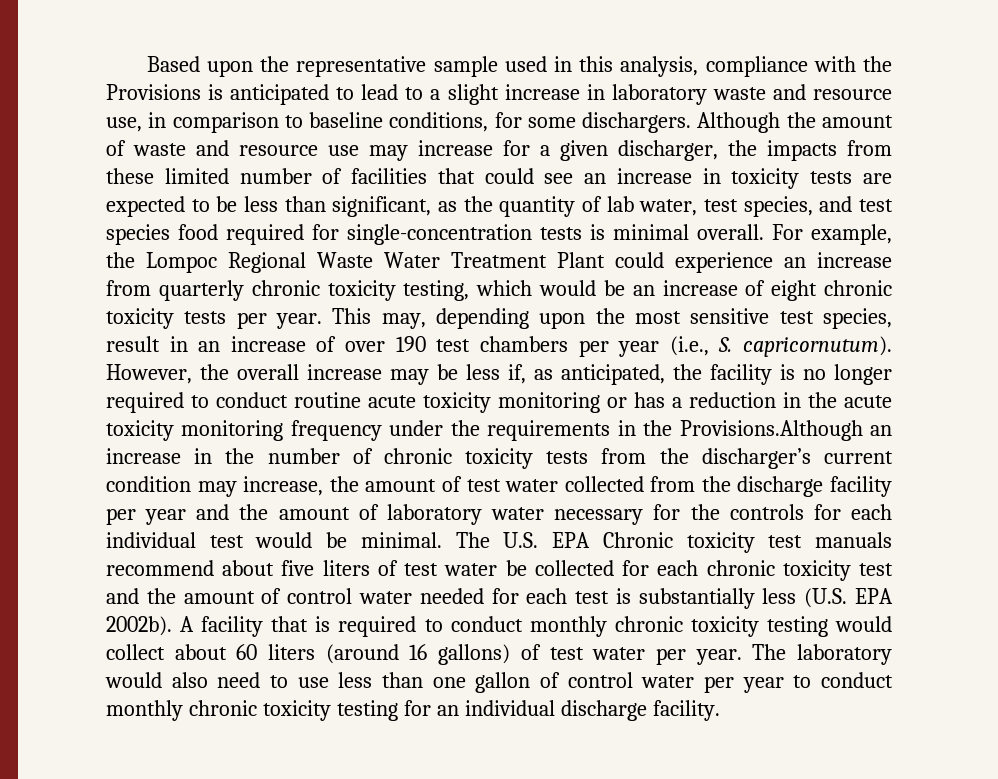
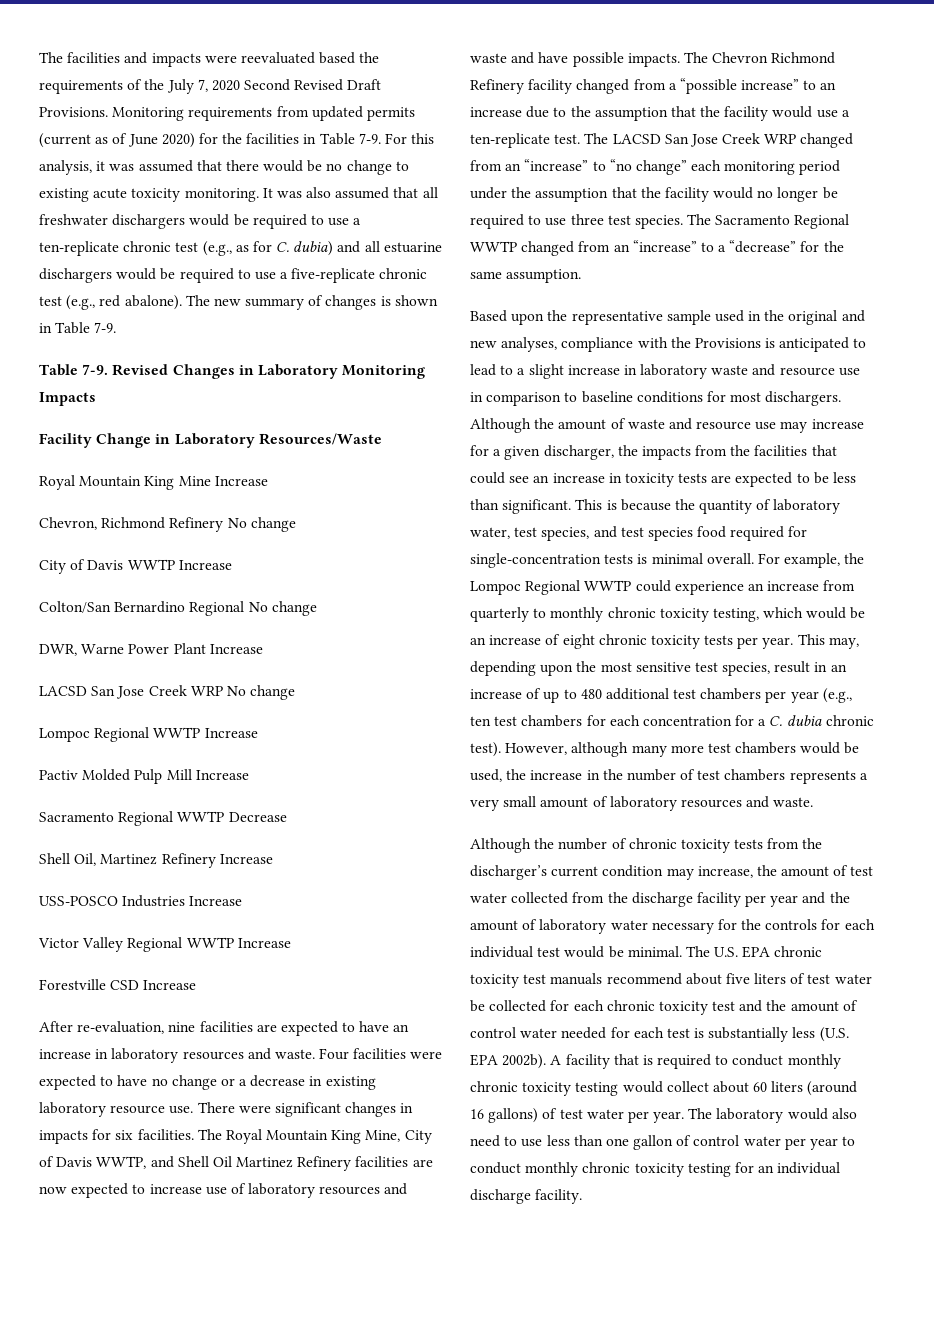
+ The facilities and impacts were reevaluated based the requirements of the July 7, 2020 Second Revised Draft Provisions. Monitoring requirements from updated permits (current as of June 2020) for the facilities in Table 7-9. For this analysis, it was assumed that there would be no change to existing acute toxicity monitoring. It was also assumed that all freshwater dischargers would be required to use a ten-replicate chronic test (e.g., as for C. dubia) and all estuarine dischargers would be required to use a five-replicate chronic test (e.g., red abalone). The new summary of changes is shown in Table 7-9.
+ Table 7-9. Revised Changes in Laboratory Monitoring Impacts
+ Facility Change in Laboratory Resources/Waste
+ Royal Mountain King Mine Increase
+ Chevron, Richmond Refinery No change
+ City of Davis WWTP Increase
+ Colton/San Bernardino Regional No change
+ DWR, Warne Power Plant Increase
+ LACSD San Jose Creek WRP No change
+ Lompoc Regional WWTP Increase
+ Pactiv Molded Pulp Mill Increase
+ Sacramento Regional WWTP Decrease
+ Shell Oil, Martinez Refinery Increase
+ USS-POSCO Industries Increase
+ Victor Valley Regional WWTP Increase
+ Forestville CSD Increase
+ After re-evaluation, nine facilities are expected to have an increase in laboratory resources and waste. Four facilities were expected to have no change or a decrease in existing laboratory resource use. There were significant changes in impacts for six facilities. The Royal Mountain King Mine, City of Davis WWTP, and Shell Oil Martinez Refinery facilities are now expected to increase use of laboratory resources and waste and have possible impacts. The Chevron Richmond Refinery facility changed from a “possible increase” to an increase due to the assumption that the facility would use a ten-replicate test. The LACSD San Jose Creek WRP changed from an “increase” to “no change” each monitoring period under the assumption that the facility would no longer be required to use three test species. The Sacramento Regional WWTP changed from an “increase” to a “decrease” for the same assumption.
- Based upon the representative sample used in this analysis, compliance with the Provisions is anticipated to lead to a slight increase in laboratory waste and resource use, in comparison to baseline conditions, for some dischargers.
+ Based upon the representative sample used in the original and new analyses, compliance with the Provisions is anticipated to lead to a slight increase in laboratory waste and resource use in comparison to baseline conditions for most dischargers.
- Although the amount of waste and resource use may increase for a given discharger, the impacts from these limited number of facilities that could see an increase in toxicity tests are expected to be less than significant, as the quantity of lab water, test species, and test species food required for single-concentration tests is minimal overall.
+ Although the amount of waste and resource use may increase for a given discharger, the impacts from the facilities that could see an increase in toxicity tests are expected to be less than significant. This is because the quantity of laboratory water, test species, and test species food required for single-concentration tests is minimal overall.
- For example, the Lompoc Regional Waste Water Treatment Plant could experience an increase from quarterly chronic toxicity testing, which would be an increase of eight chronic toxicity tests per year.
+ For example, the Lompoc Regional WWTP could experience an increase from quarterly to monthly chronic toxicity testing, which would be an increase of eight chronic toxicity tests per year.
- This may, depending upon the most sensitive test species, result in an increase of over 190 test chambers per year (i.e., S. capricornutum). However, the overall increase may be less if, as anticipated, the facility is no longer required to conduct routine acute toxicity monitoring or has a reduction in the acute toxicity monitoring frequency under the requirements in the Provisions.Although an increase in the number of chronic toxicity tests from the discharger’s current condition may increase, the amount of test water collected from the discharge facility per year and the amount of laboratory water necessary for the controls for each individual test would be minimal.
+ This may, depending upon the most sensitive test species, result in an increase of up to 480 additional test chambers per year (e.g., ten test chambers for each concentration for a C. dubia chronic test). However, although many more test chambers would be used, the increase in the number of test chambers represents a very small amount of laboratory resources and waste.
+ Although the number of chronic toxicity tests from the discharger’s current condition may increase, the amount of test water collected from the discharge facility per year and the amount of laboratory water necessary for the controls for each individual test would be minimal.
- The U.S. EPA Chronic toxicity test manuals recommend about five liters of test water be collected for each chronic toxicity test and the amount of control water needed for each test is substantially less (U.S. EPA 2002b).
+ The U.S. EPA chronic toxicity test manuals recommend about five liters of test water be collected for each chronic toxicity test and the amount of control water needed for each test is substantially less (U.S. EPA 2002b).

